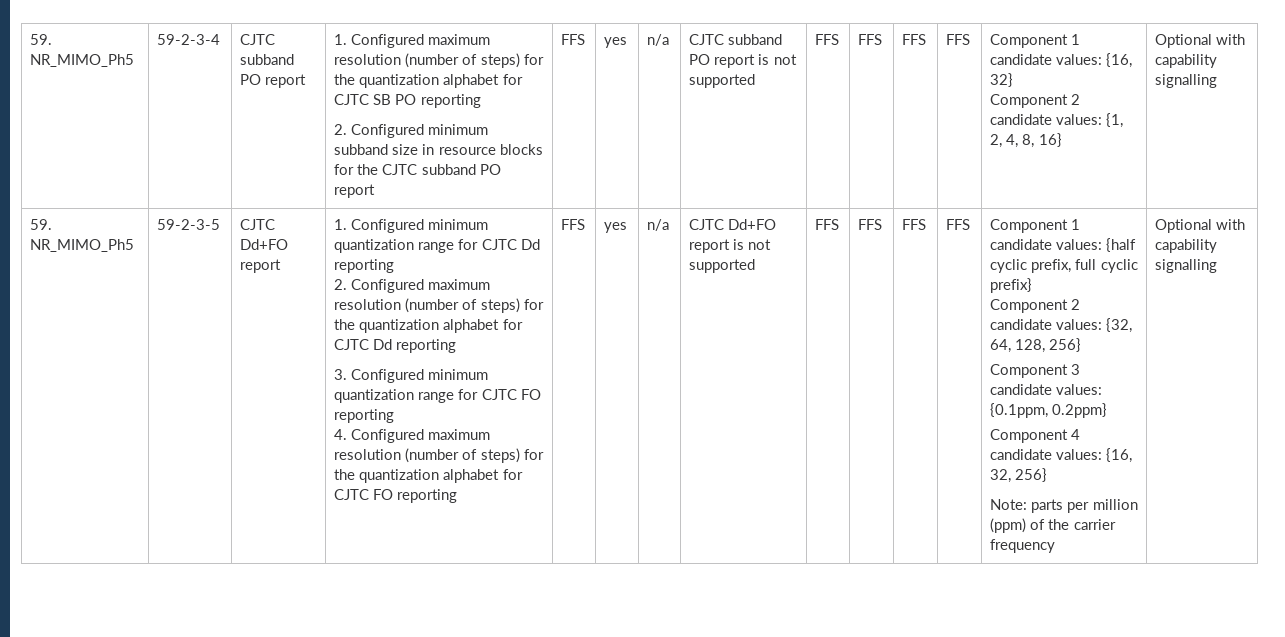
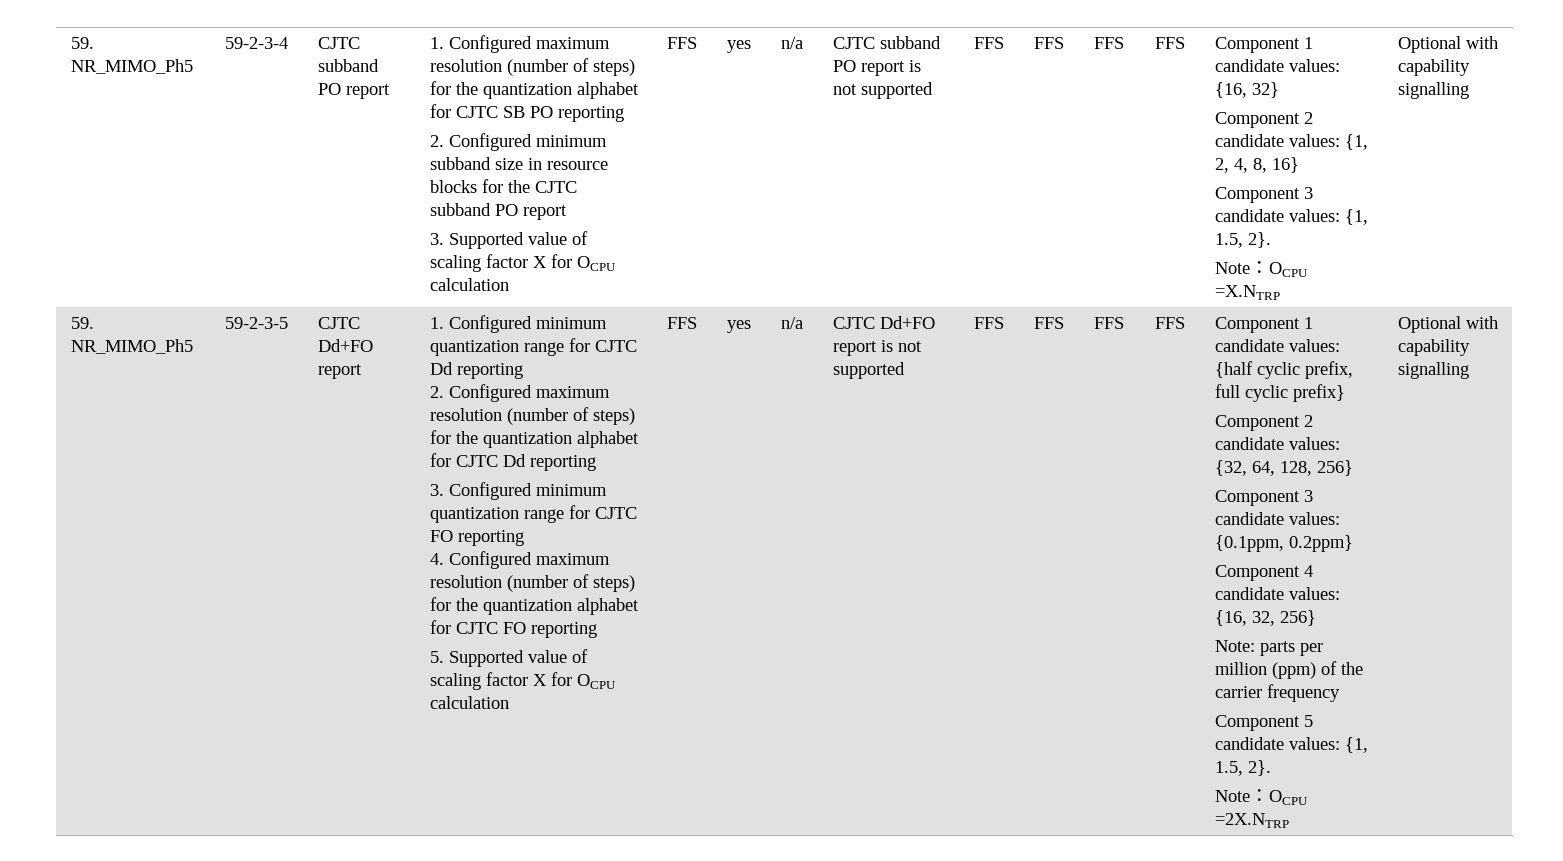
+ 3. Supported value of scaling factor X for OCPU calculation
+ Component 3 candidate values: {1, 1.5, 2}.
+ Note：OCPU =X.NTRP
+ 5. Supported value of scaling factor X for OCPU calculation
+ Component 5 candidate values: {1, 1.5, 2}.
+ Note：OCPU =2X.NTRP

